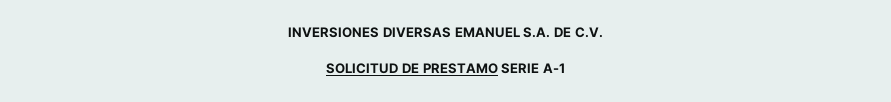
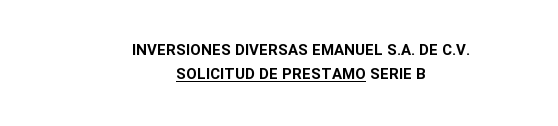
- SOLICITUD DE PRESTAMO SERIE A-1
+ SOLICITUD DE PRESTAMO SERIE B

